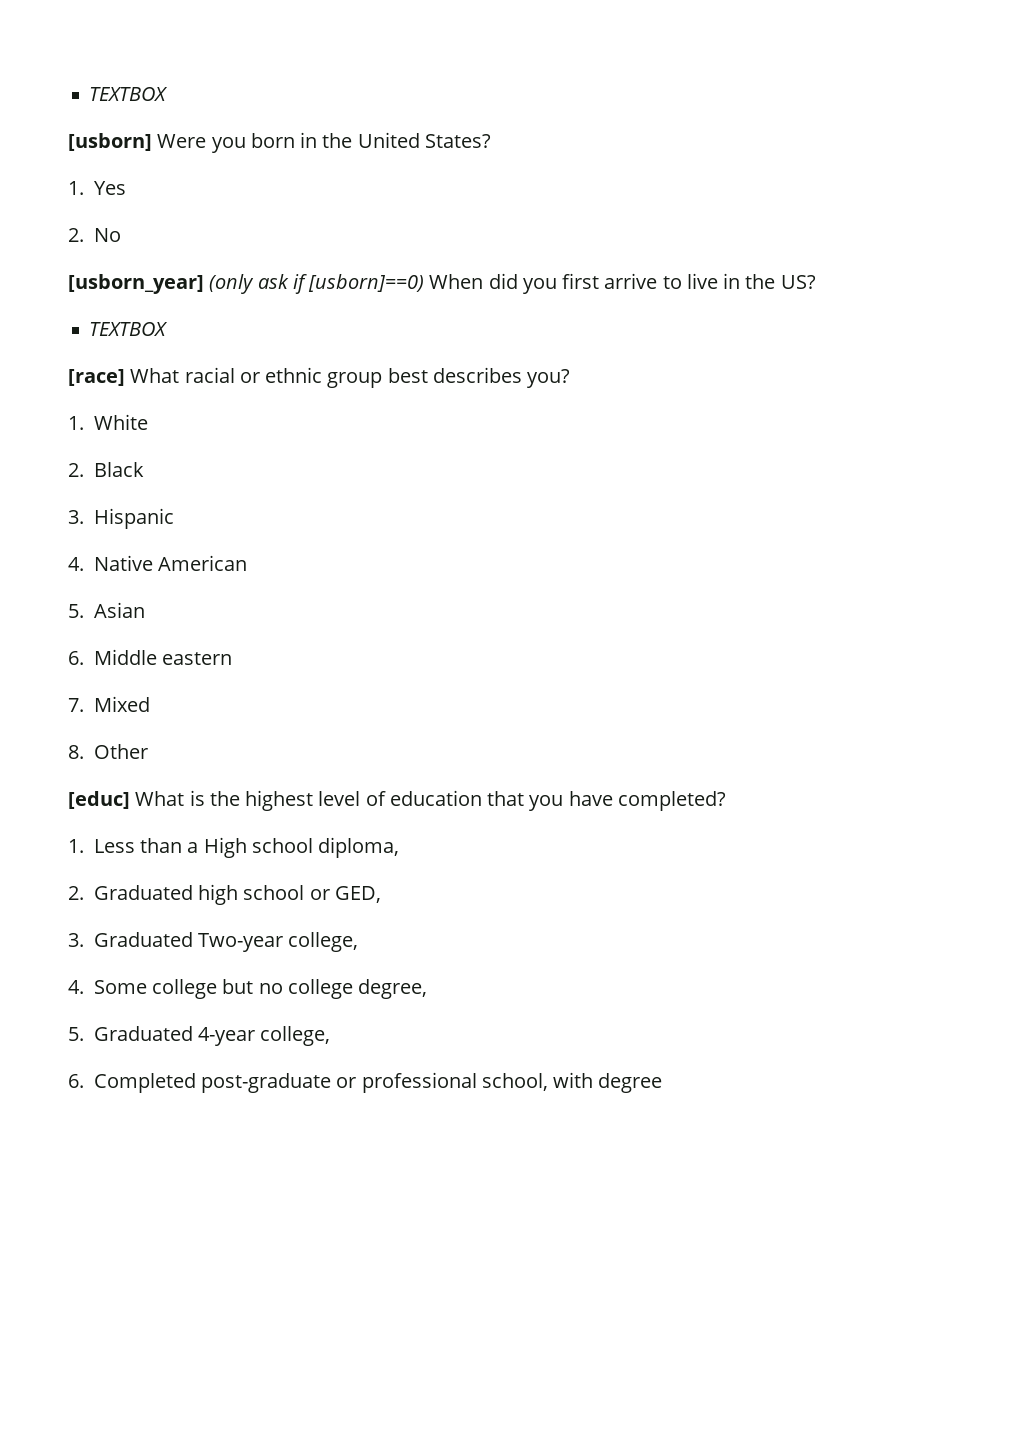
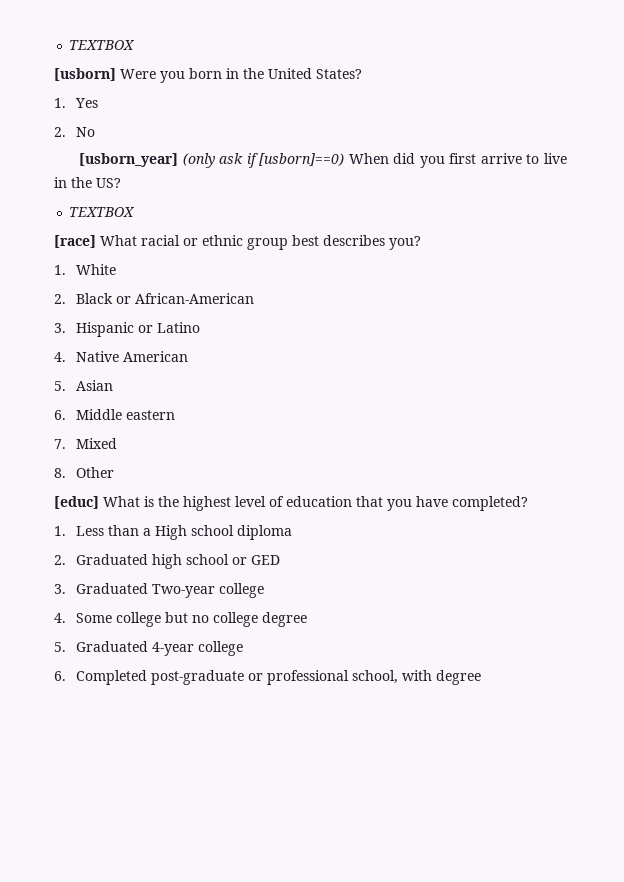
- 2. Black
+ 2. Black or African-American
- 3. Hispanic
+ 3. Hispanic or Latino
- 1. Less than a High school diploma,
+ 1. Less than a High school diploma
- 2. Graduated high school or GED,
+ 2. Graduated high school or GED
- 3. Graduated Two-year college,
+ 3. Graduated Two-year college
- 4. Some college but no college degree,
+ 4. Some college but no college degree
- 5. Graduated 4-year college,
+ 5. Graduated 4-year college

